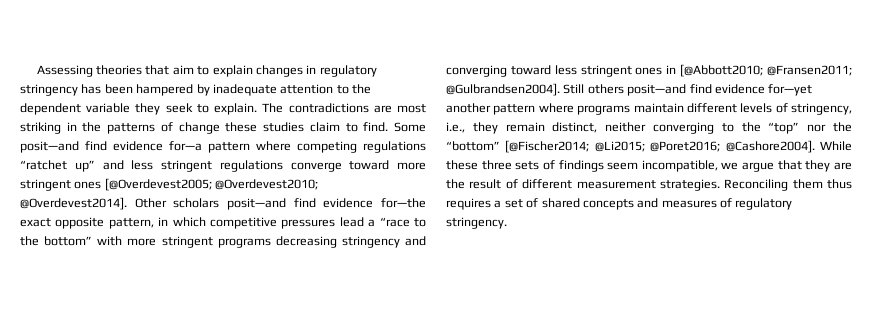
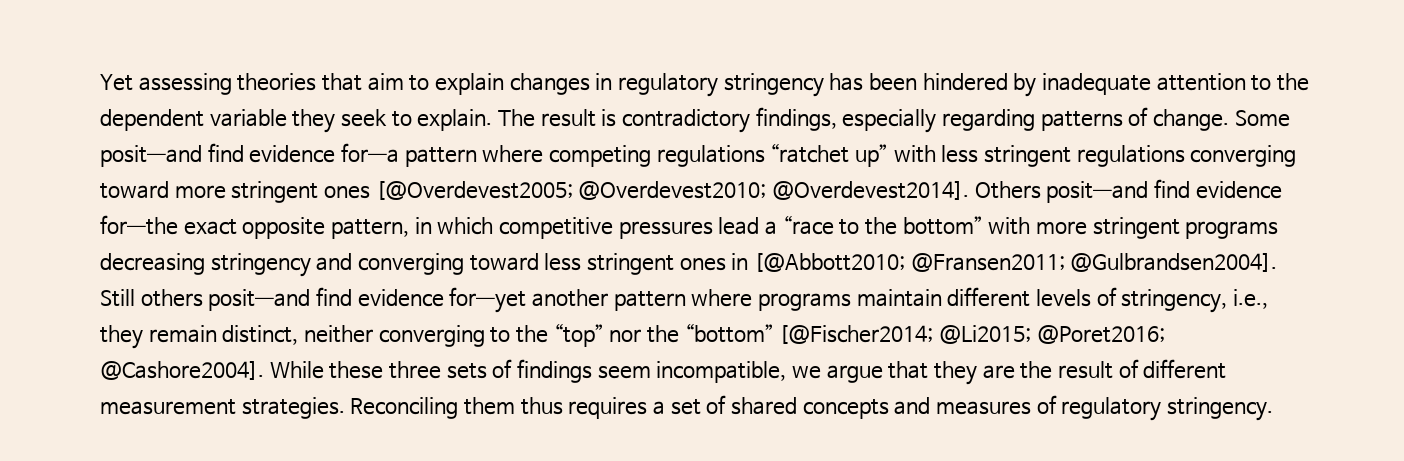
- Assessing theories that aim to explain changes in regulatory stringency has been hampered by inadequate attention to the dependent variable they seek to explain.
+ Yet assessing theories that aim to explain changes in regulatory stringency has been hindered by inadequate attention to the dependent variable they seek to explain.
- The contradictions are most striking in the patterns of change these studies claim to find.
+ The result is contradictory findings, especially regarding patterns of change.
- Some posit—and find evidence for—a pattern where competing regulations “ratchet up” and less stringent regulations converge toward more stringent ones [@Overdevest2005; @Overdevest2010; @Overdevest2014].
+ Some posit—and find evidence for—a pattern where competing regulations “ratchet up” with less stringent regulations converging toward more stringent ones [@Overdevest2005; @Overdevest2010; @Overdevest2014].
- Other scholars posit—and find evidence for—the exact opposite pattern, in which competitive pressures lead a “race to the bottom” with more stringent programs decreasing stringency and converging toward less stringent ones in [@Abbott2010; @Fransen2011; @Gulbrandsen2004].
+ Others posit—and find evidence for—the exact opposite pattern, in which competitive pressures lead a “race to the bottom” with more stringent programs decreasing stringency and converging toward less stringent ones in [@Abbott2010; @Fransen2011; @Gulbrandsen2004].

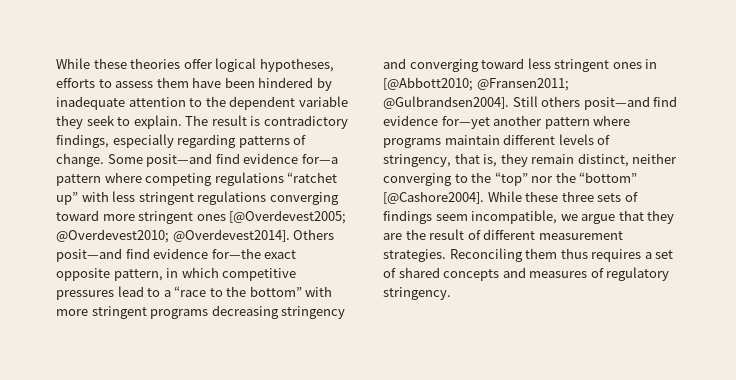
- Yet assessing theories that aim to explain changes in regulatory stringency has been hindered by inadequate attention to the dependent variable they seek to explain.
+ While these theories offer logical hypotheses, efforts to assess them have been hindered by inadequate attention to the dependent variable they seek to explain.
- Others posit—and find evidence for—the exact opposite pattern, in which competitive pressures lead a “race to the bottom” with more stringent programs decreasing stringency and converging toward less stringent ones in [@Abbott2010; @Fransen2011; @Gulbrandsen2004].
+ Others posit—and find evidence for—the exact opposite pattern, in which competitive pressures lead to a “race to the bottom” with more stringent programs decreasing stringency and converging toward less stringent ones in [@Abbott2010; @Fransen2011; @Gulbrandsen2004].
- Still others posit—and find evidence for—yet another pattern where programs maintain different levels of stringency, i.e., they remain distinct, neither converging to the “top” nor the “bottom” [@Fischer2014; @Li2015; @Poret2016; @Cashore2004].
+ Still others posit—and find evidence for—yet another pattern where programs maintain different levels of stringency, that is, they remain distinct, neither converging to the “top” nor the “bottom” [@Cashore2004].

